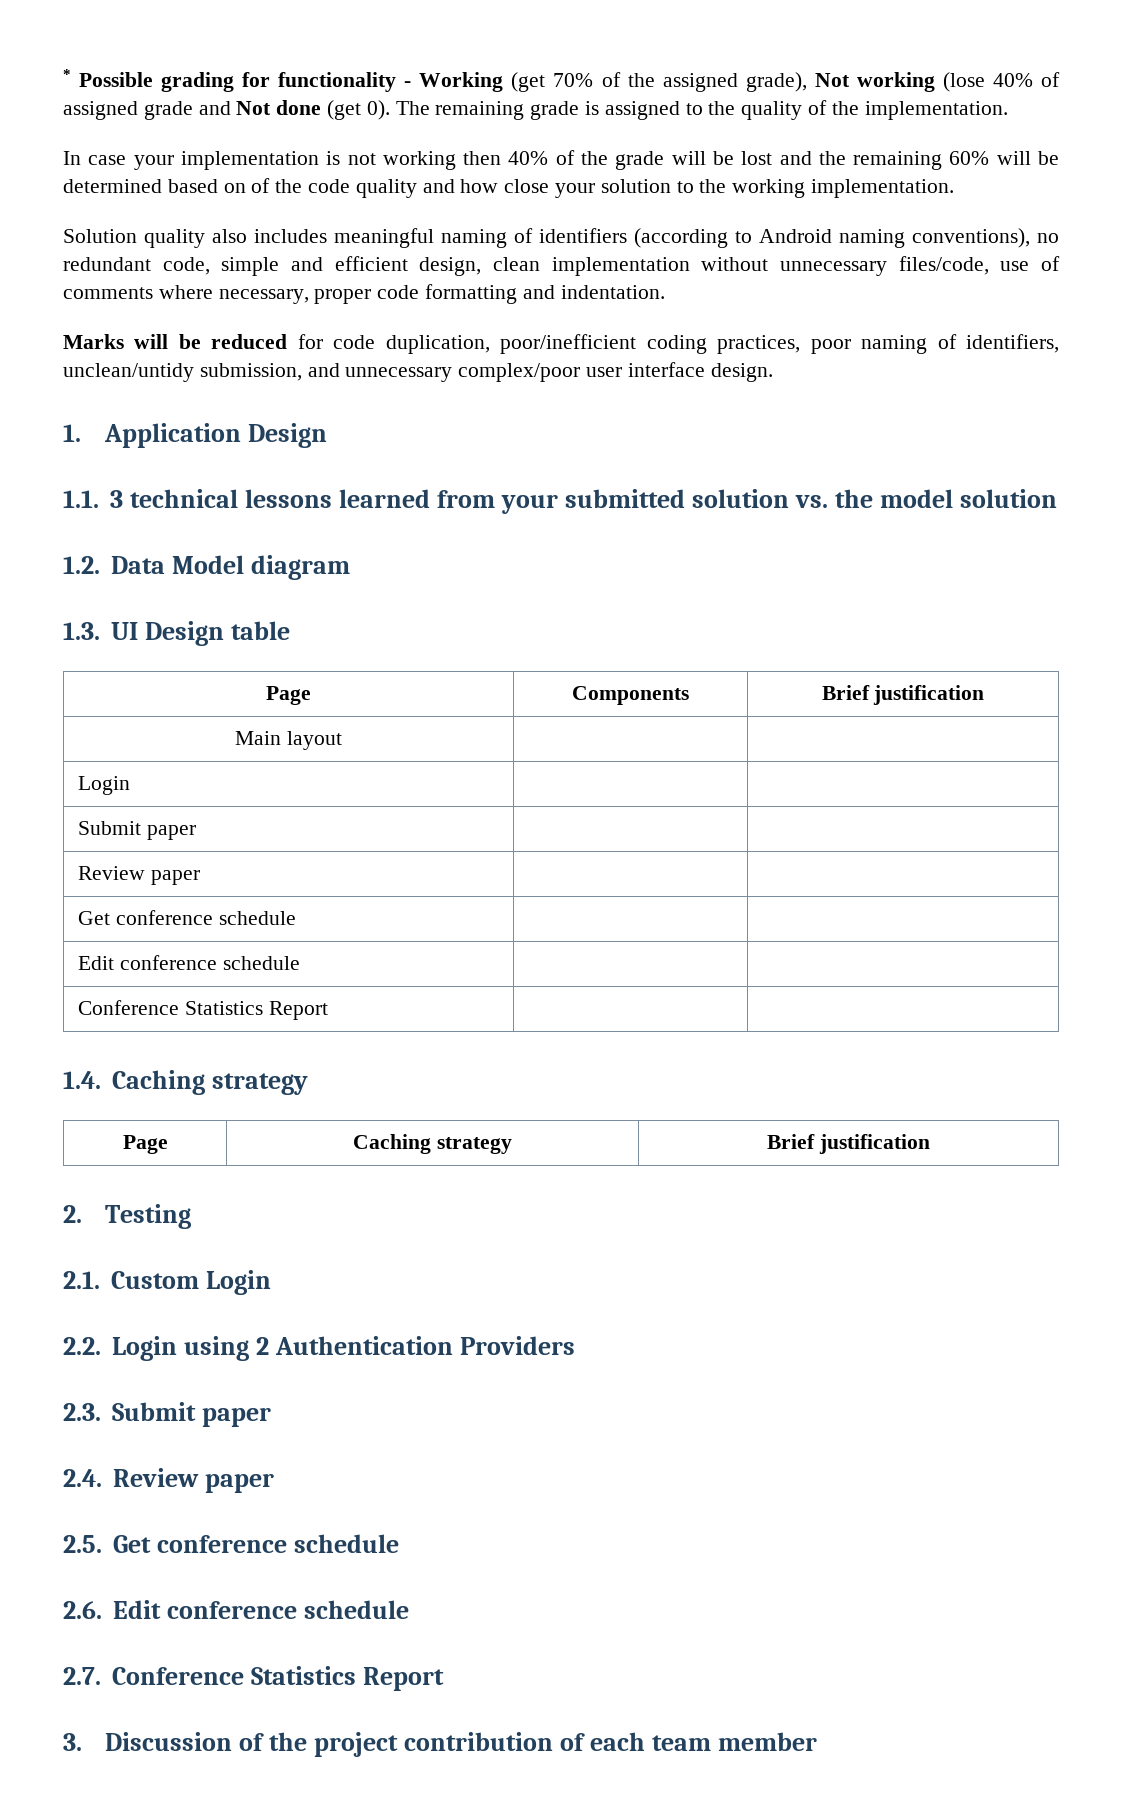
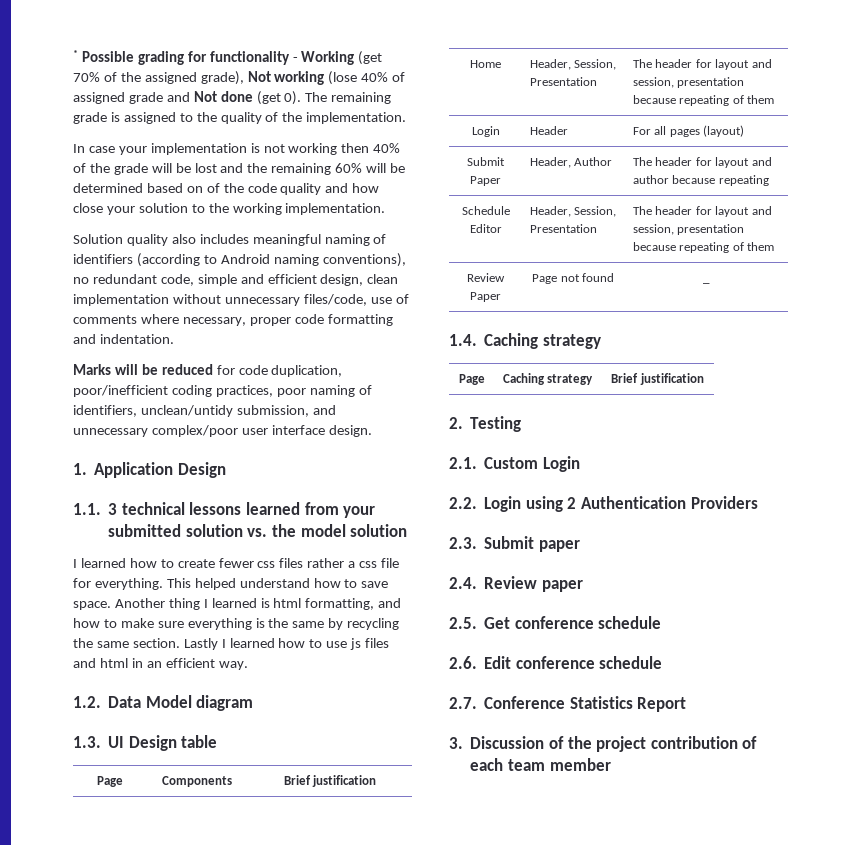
+ I learned how to create fewer css files rather a css file for everything. This helped understand how to save space. Another thing I learned is html formatting, and how to make sure everything is the same by recycling the same section. Lastly I learned how to use js files and html in an efficient way.
- Main layout | |
- Login | |
- Submit paper | |
- Review paper | |
- Get conference schedule | |
- Edit conference schedule | |
- Conference Statistics Report | |
+ Home | Header, Session, Presentation | The header for layout and session, presentation because repeating of them
+ Login | Header | For all pages (layout)
+ Submit Paper | Header, Author | The header for layout and author because repeating
+ Schedule Editor | Header, Session, Presentation | The header for layout and session, presentation because repeating of them
+ Review Paper | Page not found | _

